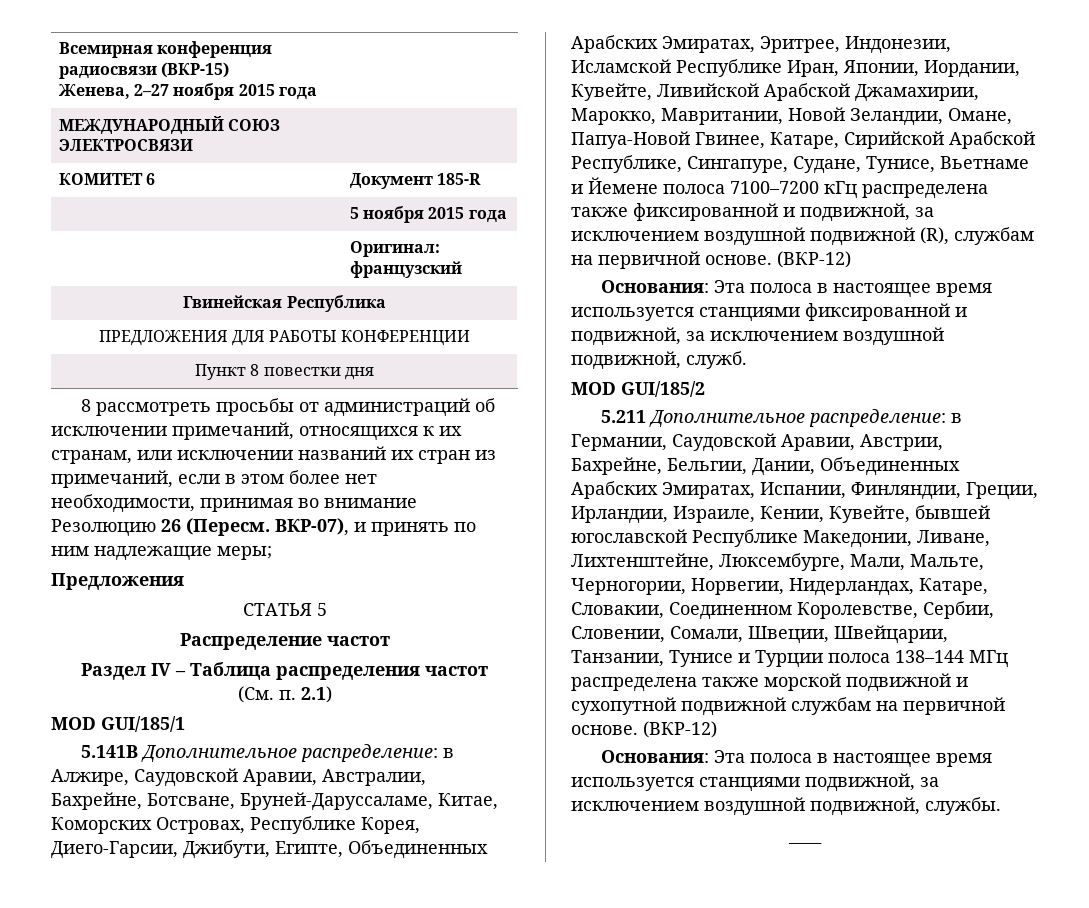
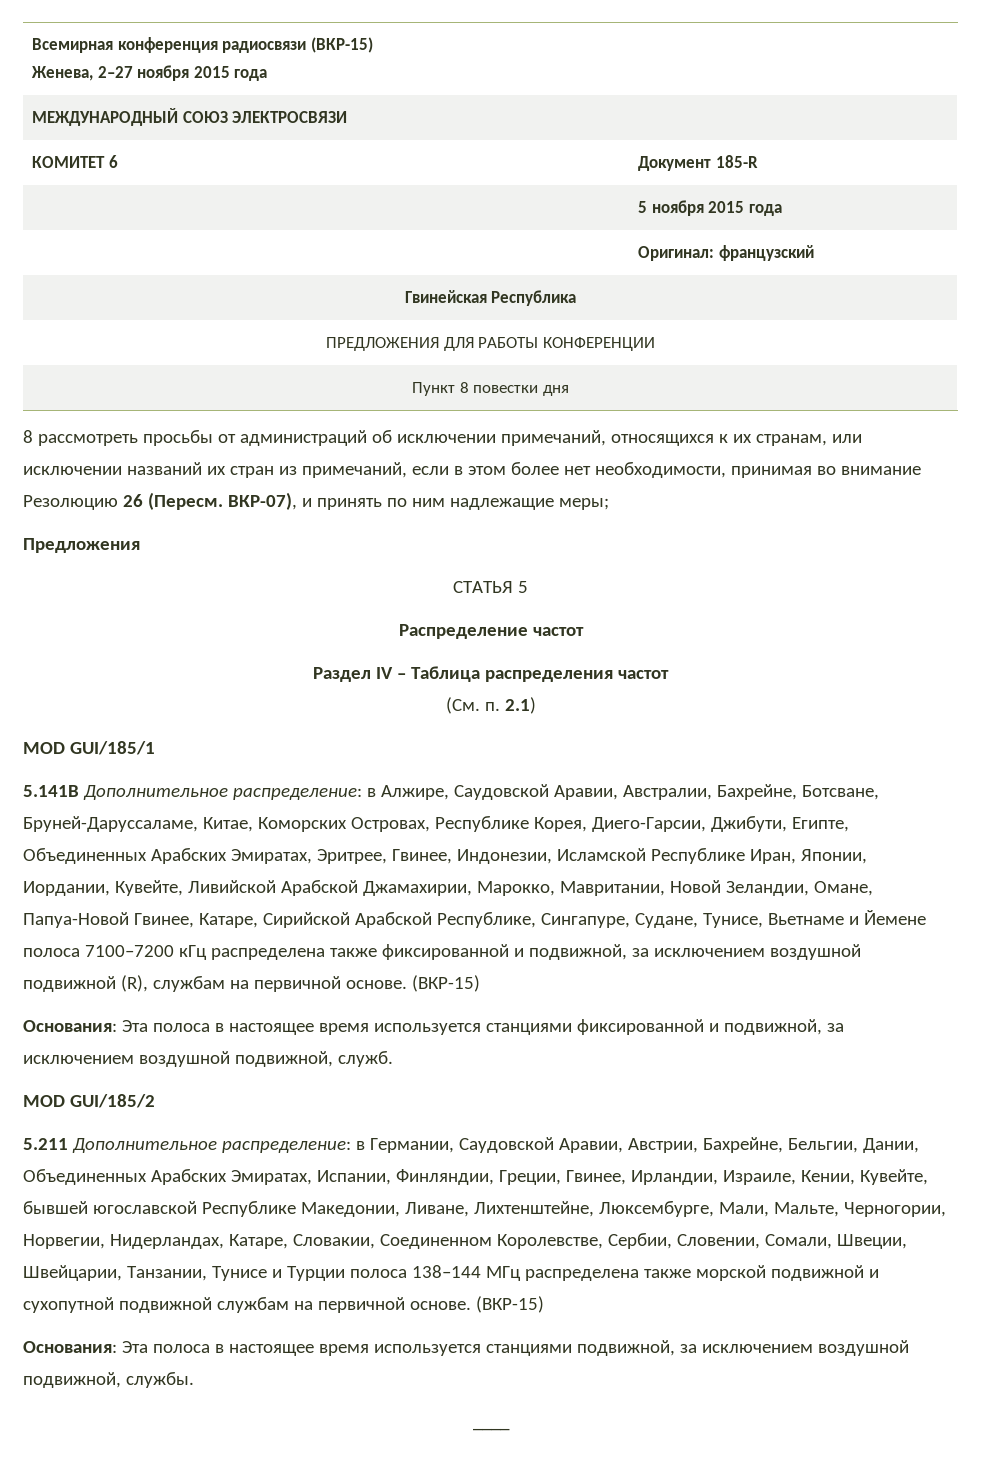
- в Алжире, Саудовской Аравии, Австралии, Бахрейне, Ботсване, Бруней-Даруссаламе, Китае, Коморских Островах, Республике Корея, Диего-Гарсии, Джибути, Египте, Объединенных Арабских Эмиратах, Эритрее, Индонезии, Исламской Республике Иран, Японии, Иордании, Кувейте, Ливийской Арабской Джамахирии, Марокко, Мавритании, Новой Зеландии, Омане, Папуа-Новой Гвинее, Катаре, Сирийской Арабской Республике, Сингапуре, Судане, Тунисе, Вьетнаме и Йемене полоса 7100–7200 кГц распределена также фиксированной и подвижной, за исключением воздушной подвижной (R), службам на первичной основе. (ВКР-12)
+ в Алжире, Саудовской Аравии, Австралии, Бахрейне, Ботсване, Бруней-Даруссаламе, Китае, Коморских Островах, Республике Корея, Диего-Гарсии, Джибути, Египте, Объединенных Арабских Эмиратах, Эритрее, Гвинее, Индонезии, Исламской Республике Иран, Японии, Иордании, Кувейте, Ливийской Арабской Джамахирии, Марокко, Мавритании, Новой Зеландии, Омане, Папуа-Новой Гвинее, Катаре, Сирийской Арабской Республике, Сингапуре, Судане, Тунисе, Вьетнаме и Йемене полоса 7100–7200 кГц распределена также фиксированной и подвижной, за исключением воздушной подвижной (R), службам на первичной основе. (ВКР-15)
- 5.211 Дополнительное распределение: в Германии, Саудовской Аравии, Австрии, Бахрейне, Бельгии, Дании, Объединенных Арабских Эмиратах, Испании, Финляндии, Греции, Ирландии, Израиле, Кении, Кувейте, бывшей югославской Республике Македонии, Ливане, Лихтенштейне, Люксембурге, Мали, Мальте, Черногории, Норвегии, Нидерландах, Катаре, Словакии, Соединенном Королевстве, Сербии, Словении, Сомали, Швеции, Швейцарии, Танзании, Тунисе и Турции полоса 138–144 МГц распределена также морской подвижной и сухопутной подвижной службам на первичной основе. (ВКР-12)
+ 5.211 Дополнительное распределение: в Германии, Саудовской Аравии, Австрии, Бахрейне, Бельгии, Дании, Объединенных Арабских Эмиратах, Испании, Финляндии, Греции, Гвинее, Ирландии, Израиле, Кении, Кувейте, бывшей югославской Республике Македонии, Ливане, Лихтенштейне, Люксембурге, Мали, Мальте, Черногории, Норвегии, Нидерландах, Катаре, Словакии, Соединенном Королевстве, Сербии, Словении, Сомали, Швеции, Швейцарии, Танзании, Тунисе и Турции полоса 138–144 МГц распределена также морской подвижной и сухопутной подвижной службам на первичной основе. (ВКР-15)

